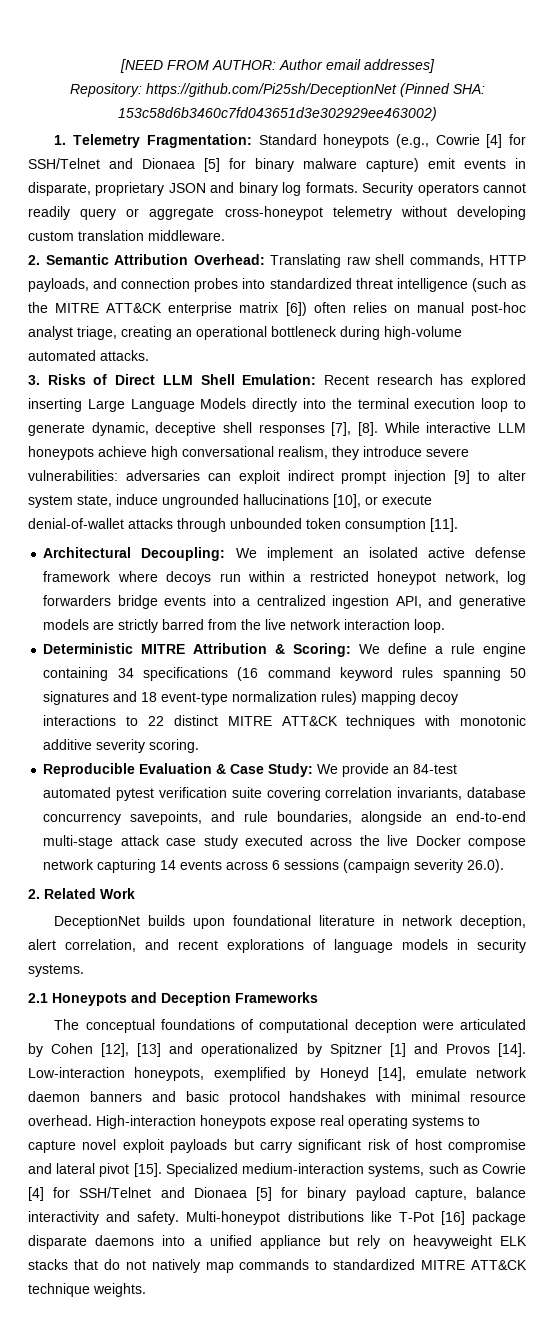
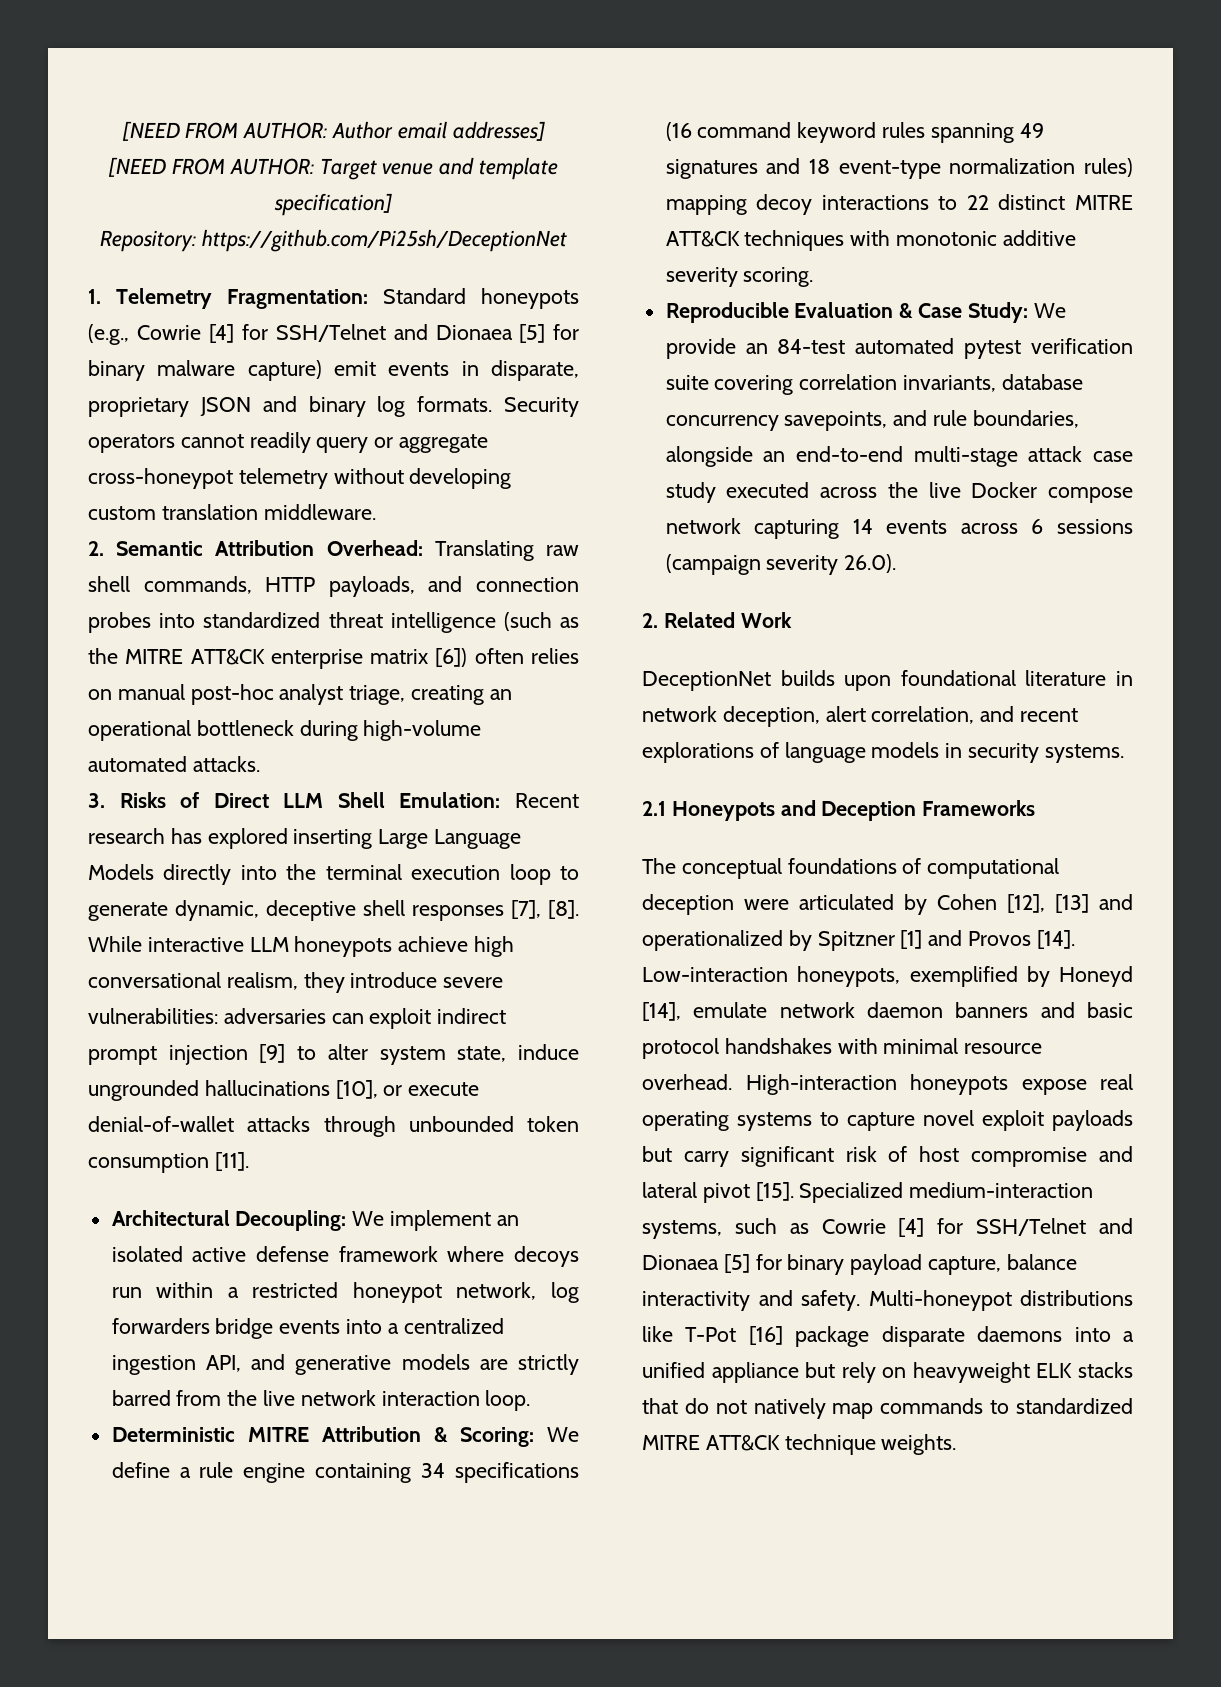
+ [NEED FROM AUTHOR: Target venue and template specification]
- Repository: https://github.com/Pi25sh/DeceptionNet (Pinned SHA: 153c58d6b3460c7fd043651d3e302929ee463002)
+ Repository: https://github.com/Pi25sh/DeceptionNet
- Deterministic MITRE Attribution & Scoring: We define a rule engine containing 34 specifications (16 command keyword rules spanning 50 signatures and 18 event-type normalization rules) mapping decoy interactions to 22 distinct MITRE ATT&CK techniques with monotonic additive severity scoring.
+ Deterministic MITRE Attribution & Scoring: We define a rule engine containing 34 specifications (16 command keyword rules spanning 49 signatures and 18 event-type normalization rules) mapping decoy interactions to 22 distinct MITRE ATT&CK techniques with monotonic additive severity scoring.

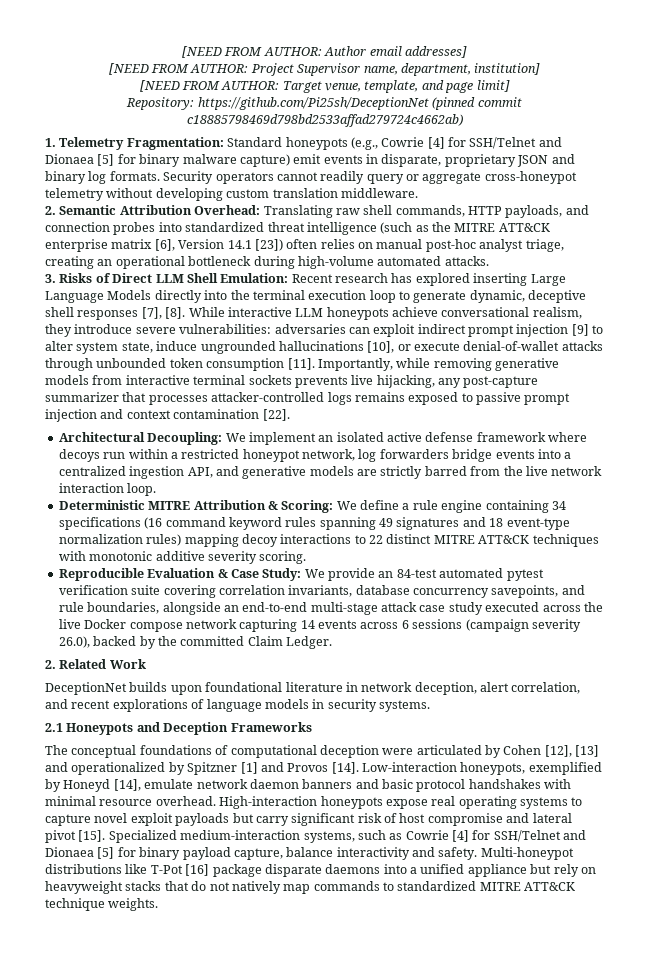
+ [NEED FROM AUTHOR: Project Supervisor name, department, institution]
- [NEED FROM AUTHOR: Target venue and template specification]
+ [NEED FROM AUTHOR: Target venue, template, and page limit]
- Repository: https://github.com/Pi25sh/DeceptionNet
+ Repository: https://github.com/Pi25sh/DeceptionNet (pinned commit c18885798469d798bd2533affad279724c4662ab)
- 2. Semantic Attribution Overhead: Translating raw shell commands, HTTP payloads, and connection probes into standardized threat intelligence (such as the MITRE ATT&CK enterprise matrix [6]) often relies on manual post-hoc analyst triage, creating an operational bottleneck during high-volume automated attacks.
+ 2. Semantic Attribution Overhead: Translating raw shell commands, HTTP payloads, and connection probes into standardized threat intelligence (such as the MITRE ATT&CK enterprise matrix [6], Version 14.1 [23]) often relies on manual post-hoc analyst triage, creating an operational bottleneck during high-volume automated attacks.
- While interactive LLM honeypots achieve high conversational realism, they introduce severe vulnerabilities: adversaries can exploit indirect prompt injection [9] to alter system state, induce ungrounded hallucinations [10], or execute denial-of-wallet attacks through unbounded token consumption [11].
+ While interactive LLM honeypots achieve conversational realism, they introduce severe vulnerabilities: adversaries can exploit indirect prompt injection [9] to alter system state, induce ungrounded hallucinations [10], or execute denial-of-wallet attacks through unbounded token consumption [11]. Importantly, while removing generative models from interactive terminal sockets prevents live hijacking, any post-capture summarizer that processes attacker-controlled logs remains exposed to passive prompt injection and context contamination [22].
- Reproducible Evaluation & Case Study: We provide an 84-test automated pytest verification suite covering correlation invariants, database concurrency savepoints, and rule boundaries, alongside an end-to-end multi-stage attack case study executed across the live Docker compose network capturing 14 events across 6 sessions (campaign severity 26.0).
+ Reproducible Evaluation & Case Study: We provide an 84-test automated pytest verification suite covering correlation invariants, database concurrency savepoints, and rule boundaries, alongside an end-to-end multi-stage attack case study executed across the live Docker compose network capturing 14 events across 6 sessions (campaign severity 26.0), backed by the committed Claim Ledger.
- Multi-honeypot distributions like T-Pot [16] package disparate daemons into a unified appliance but rely on heavyweight ELK stacks that do not natively map commands to standardized MITRE ATT&CK technique weights.
+ Multi-honeypot distributions like T-Pot [16] package disparate daemons into a unified appliance but rely on heavyweight stacks that do not natively map commands to standardized MITRE ATT&CK technique weights.

